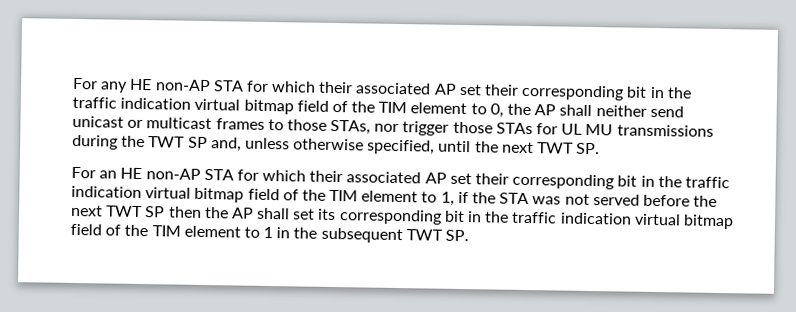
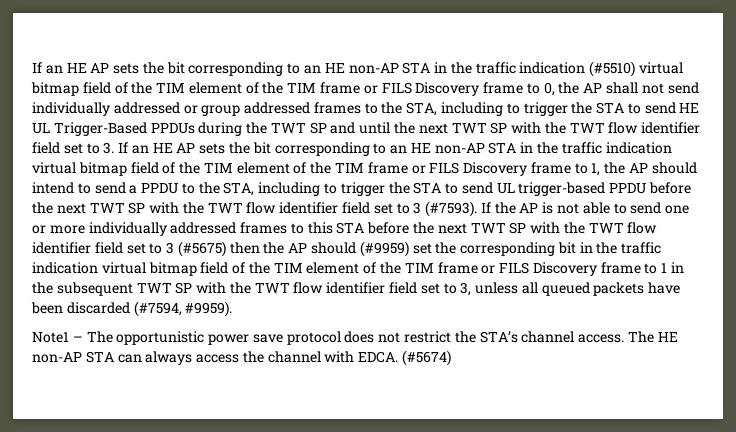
- For any HE non-AP STA for which their associated AP set their corresponding bit in the traffic indication virtual bitmap field of the TIM element to 0, the AP shall neither send unicast or multicast frames to those STAs, nor trigger those STAs for UL MU transmissions during the TWT SP and, unless otherwise specified, until the next TWT SP.
- For an HE non-AP STA for which their associated AP set their corresponding bit in the traffic indication virtual bitmap field of the TIM element to 1, if the STA was not served before the next TWT SP then the AP shall set its corresponding bit in the traffic indication virtual bitmap field of the TIM element to 1 in the subsequent TWT SP.
+ If an HE AP sets the bit corresponding to an HE non-AP STA in the traffic indication (#5510) virtual bitmap field of the TIM element of the TIM frame or FILS Discovery frame to 0, the AP shall not send individually addressed or group addressed frames to the STA, including to trigger the STA to send HE UL Trigger-Based PPDUs during the TWT SP and until the next TWT SP with the TWT flow identifier field set to 3. If an HE AP sets the bit corresponding to an HE non-AP STA in the traffic indication virtual bitmap field of the TIM element of the TIM frame or FILS Discovery frame to 1, the AP should intend to send a PPDU to the STA, including to trigger the STA to send UL trigger-based PPDU before the next TWT SP with the TWT flow identifier field set to 3 (#7593). If the AP is not able to send one or more individually addressed frames to this STA before the next TWT SP with the TWT flow identifier field set to 3 (#5675) then the AP should (#9959) set the corresponding bit in the traffic indication virtual bitmap field of the TIM element of the TIM frame or FILS Discovery frame to 1 in the subsequent TWT SP with the TWT flow identifier field set to 3, unless all queued packets have been discarded (#7594, #9959).
+ Note1 – The opportunistic power save protocol does not restrict the STA’s channel access. The HE non-AP STA can always access the channel with EDCA. (#5674)

